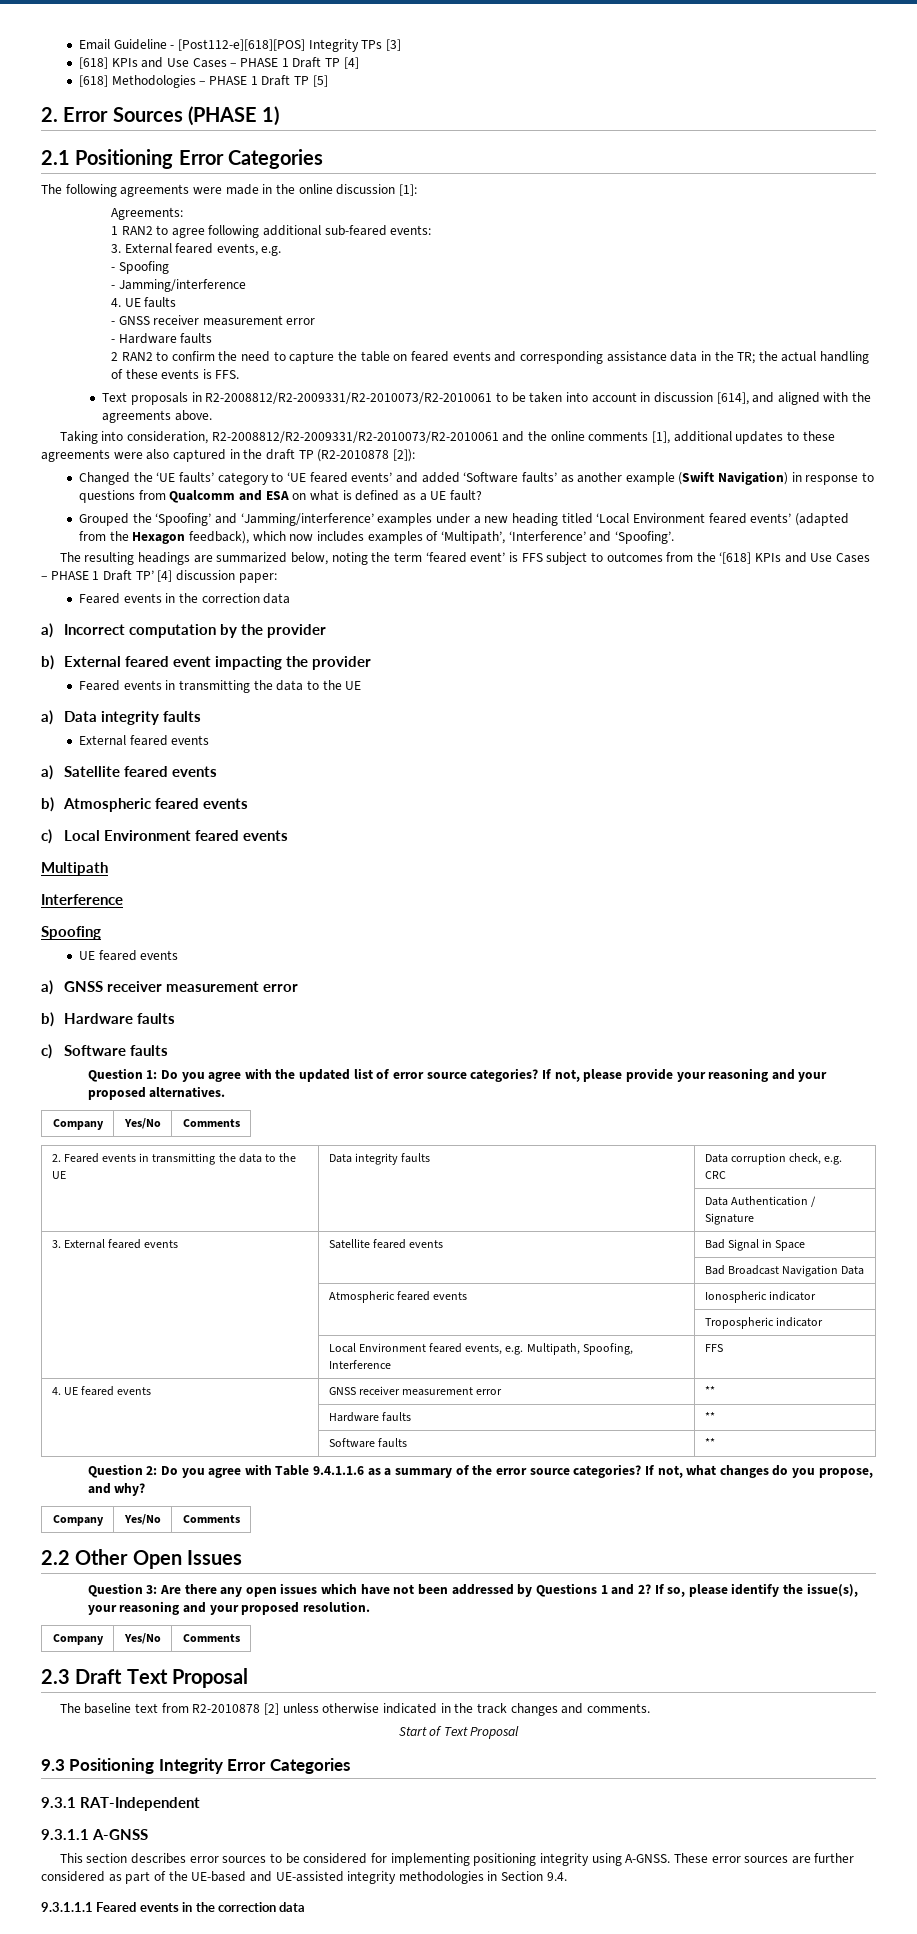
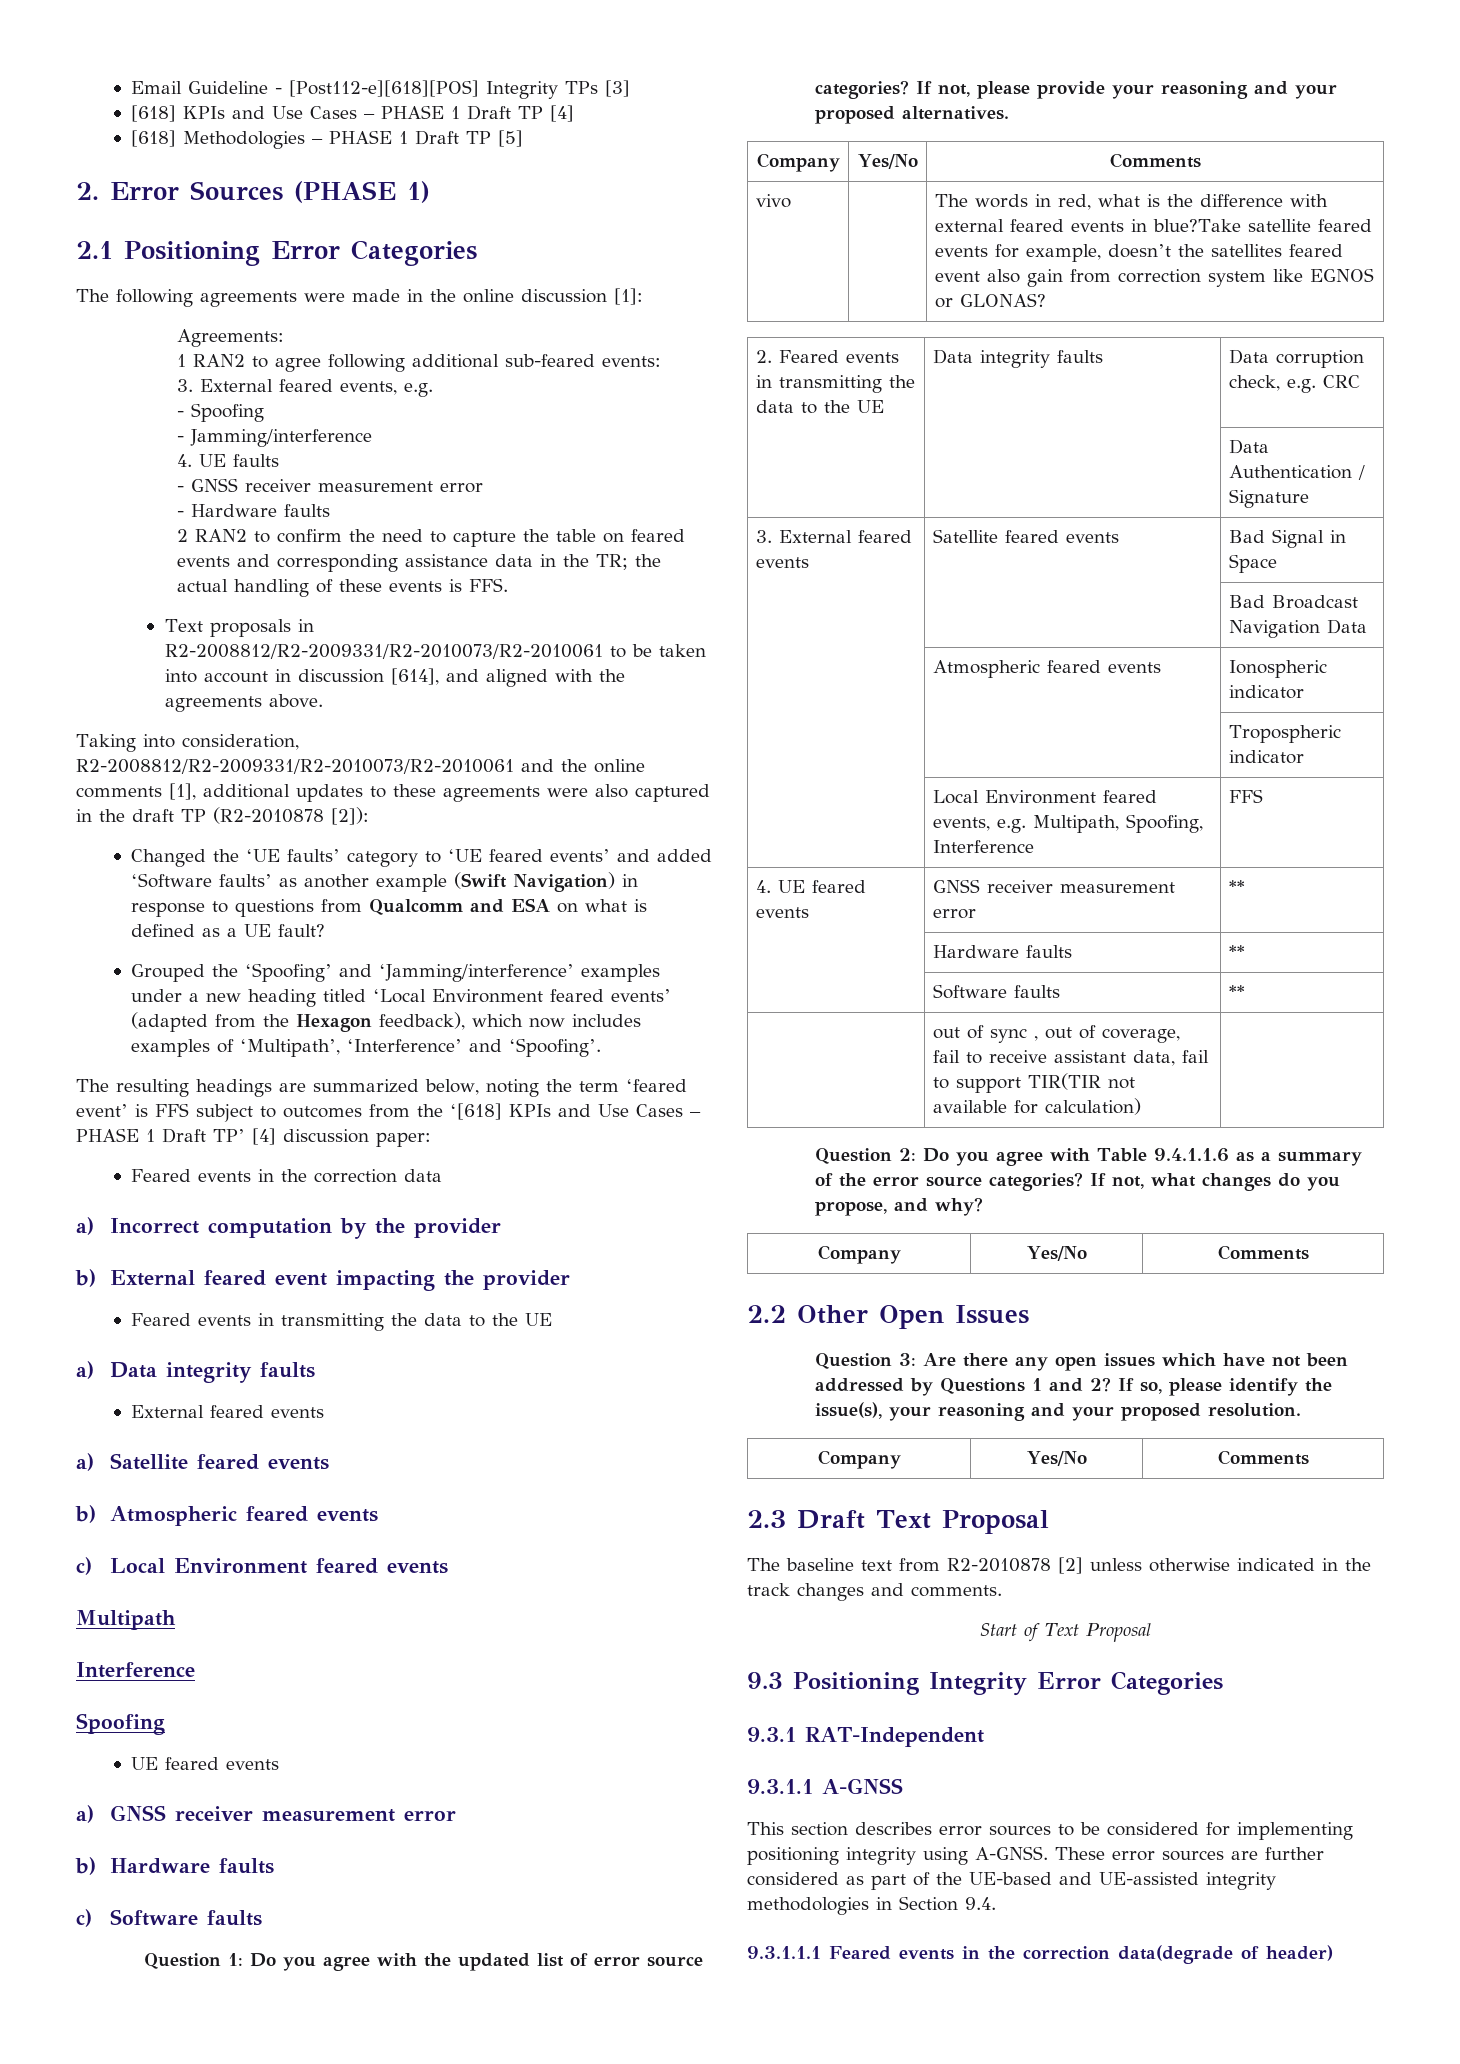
+ vivo | | The words in red, what is the difference with external feared events in blue?Take satellite feared events for example, doesn’t the satellites feared event also gain from correction system like EGNOS or GLONAS?
+ | out of sync , out of coverage, fail to receive assistant data, fail to support TIR(TIR not available for calculation) |
- 9.3.1.1.1 Feared events in the correction data
+ 9.3.1.1.1 Feared events in the correction data(degrade of header)

